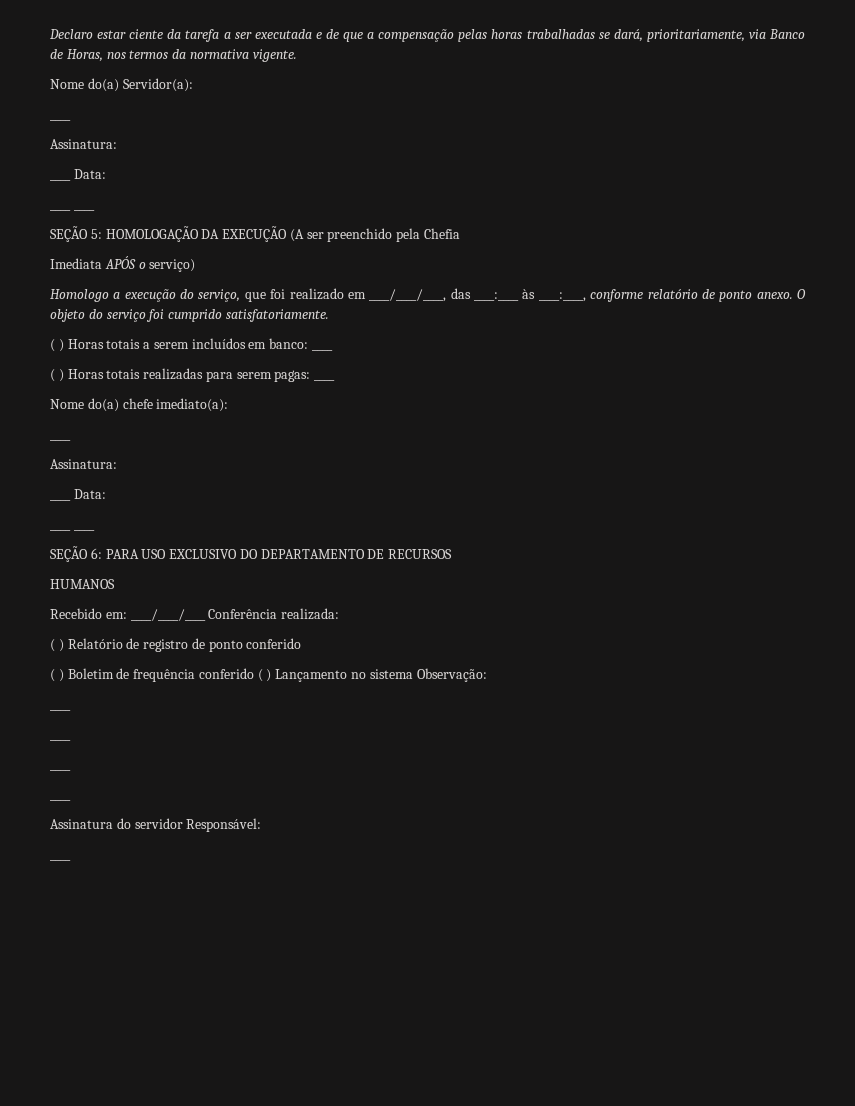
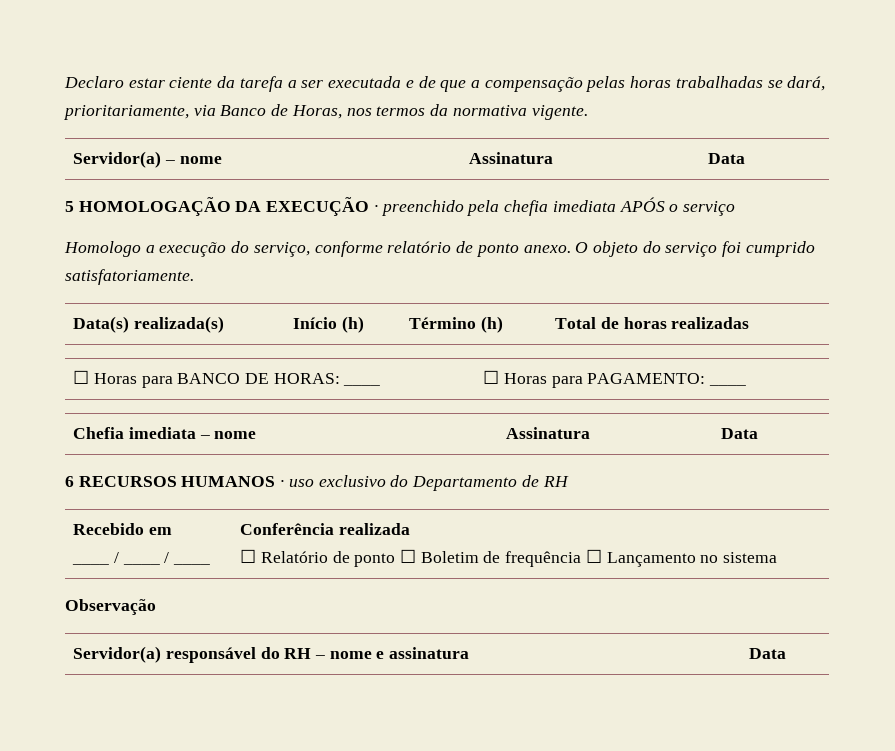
- Nome do(a) Servidor(a):
- ____
- Assinatura:
- ____ Data:
- ____ ____
- SEÇÃO 5: HOMOLOGAÇÃO DA EXECUÇÃO (A ser preenchido pela Chefia
- Imediata APÓS o serviço)
+ Servidor(a) – nome | Assinatura | Data
+ 5 HOMOLOGAÇÃO DA EXECUÇÃO · preenchido pela chefia imediata APÓS o serviço
- Homologo a execução do serviço, que foi realizado em ____/____/____, das ____:____ às ____:____, conforme relatório de ponto anexo.
+ Homologo a execução do serviço, conforme relatório de ponto anexo.
- ( ) Horas totais a serem incluídos em banco: ____
- ( ) Horas totais realizadas para serem pagas: ____
- Nome do(a) chefe imediato(a):
- ____
- Assinatura:
- ____ Data:
- ____ ____
- SEÇÃO 6: PARA USO EXCLUSIVO DO DEPARTAMENTO DE RECURSOS
- HUMANOS
- Recebido em: ____/____/____ Conferência realizada:
- ( ) Relatório de registro de ponto conferido
- ( ) Boletim de frequência conferido ( ) Lançamento no sistema Observação:
- ____
- ____
- ____
- ____
- Assinatura do servidor Responsável:
- ____
+ Data(s) realizada(s) | Início (h) | Término (h) | Total de horas realizadas
+ ☐ Horas para BANCO DE HORAS: ____ | ☐ Horas para PAGAMENTO: ____
+ Chefia imediata – nome | Assinatura | Data
+ 6 RECURSOS HUMANOS · uso exclusivo do Departamento de RH
+ Recebido em
+ ____ / ____ / ____ | Conferência realizada
+ ☐ Relatório de ponto ☐ Boletim de frequência ☐ Lançamento no sistema
+ Observação
+ Servidor(a) responsável do RH – nome e assinatura | Data

